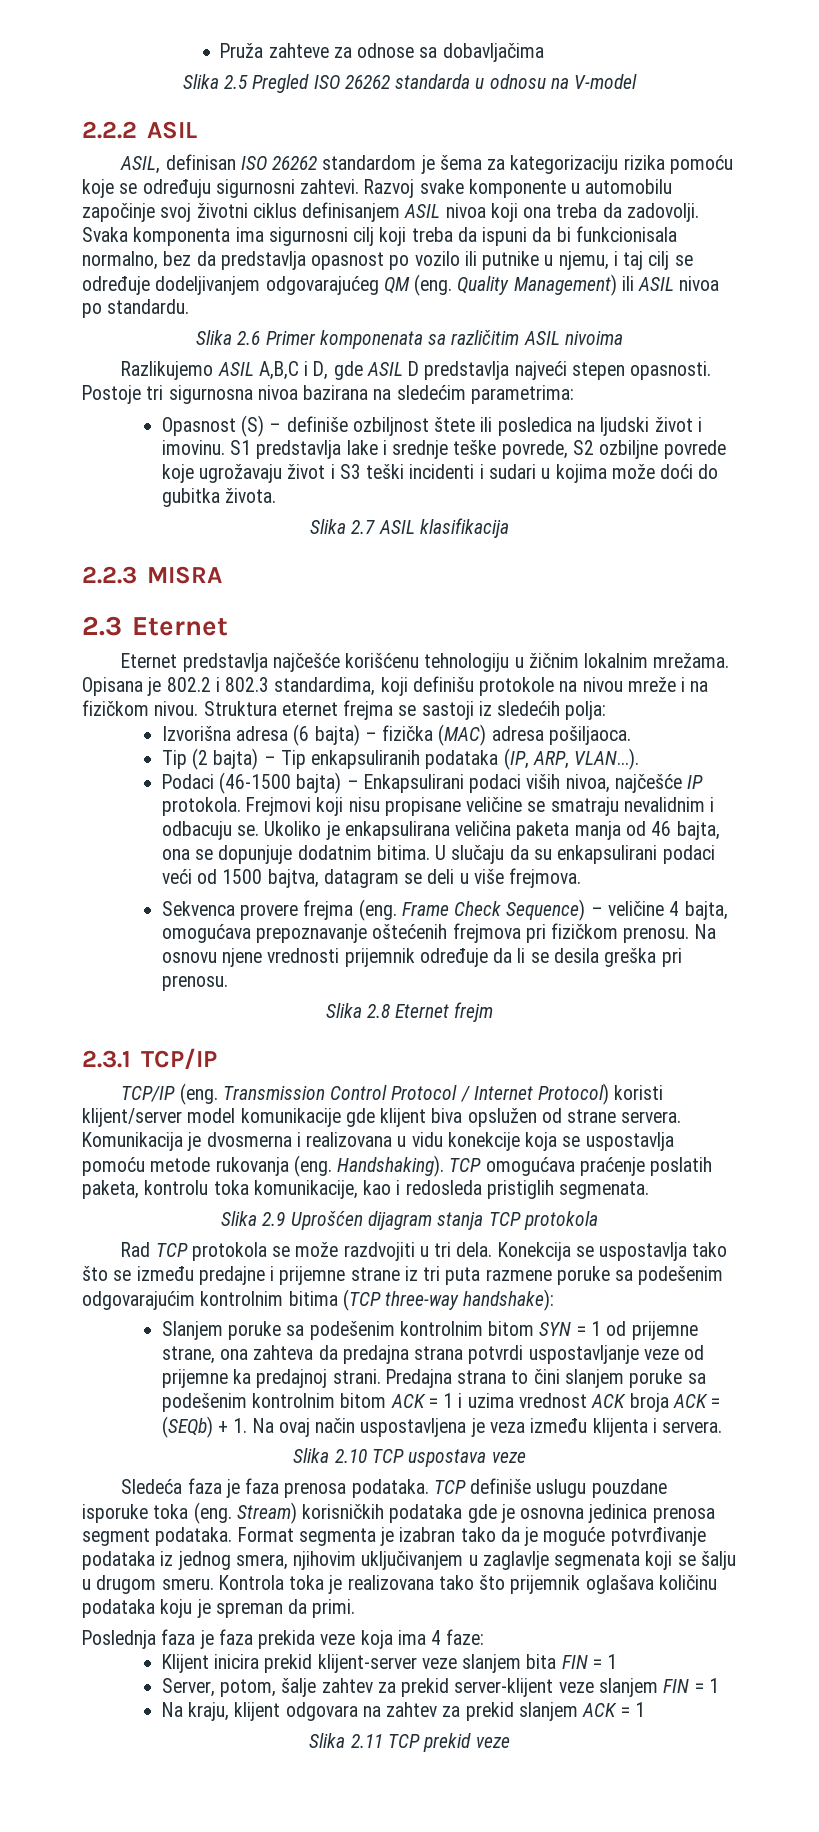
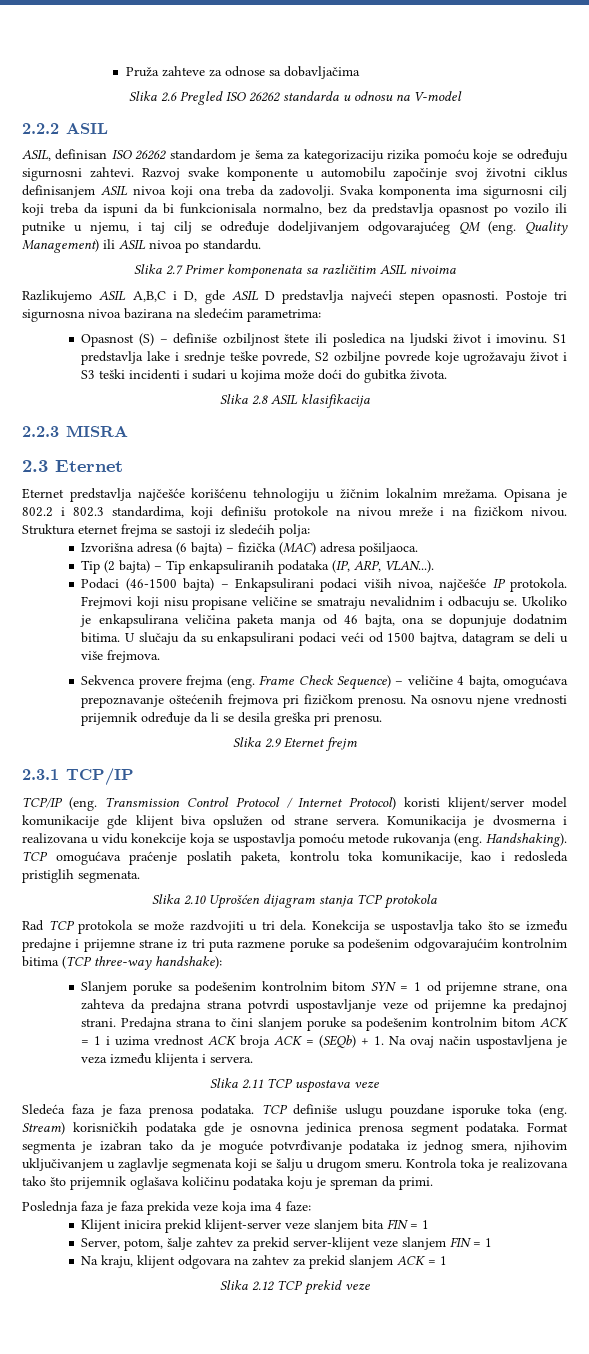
- Slika 2.5 Pregled ISO 26262 standarda u odnosu na V-model
+ Slika 2.6 Pregled ISO 26262 standarda u odnosu na V-model
- Slika 2.6 Primer komponenata sa različitim ASIL nivoima
+ Slika 2.7 Primer komponenata sa različitim ASIL nivoima
- Slika 2.7 ASIL klasifikacija
+ Slika 2.8 ASIL klasifikacija
- Slika 2.8 Eternet frejm
+ Slika 2.9 Eternet frejm
- Slika 2.9 Uprošćen dijagram stanja TCP protokola
+ Slika 2.10 Uprošćen dijagram stanja TCP protokola
- Slika 2.10 TCP uspostava veze
+ Slika 2.11 TCP uspostava veze
- Slika 2.11 TCP prekid veze
+ Slika 2.12 TCP prekid veze

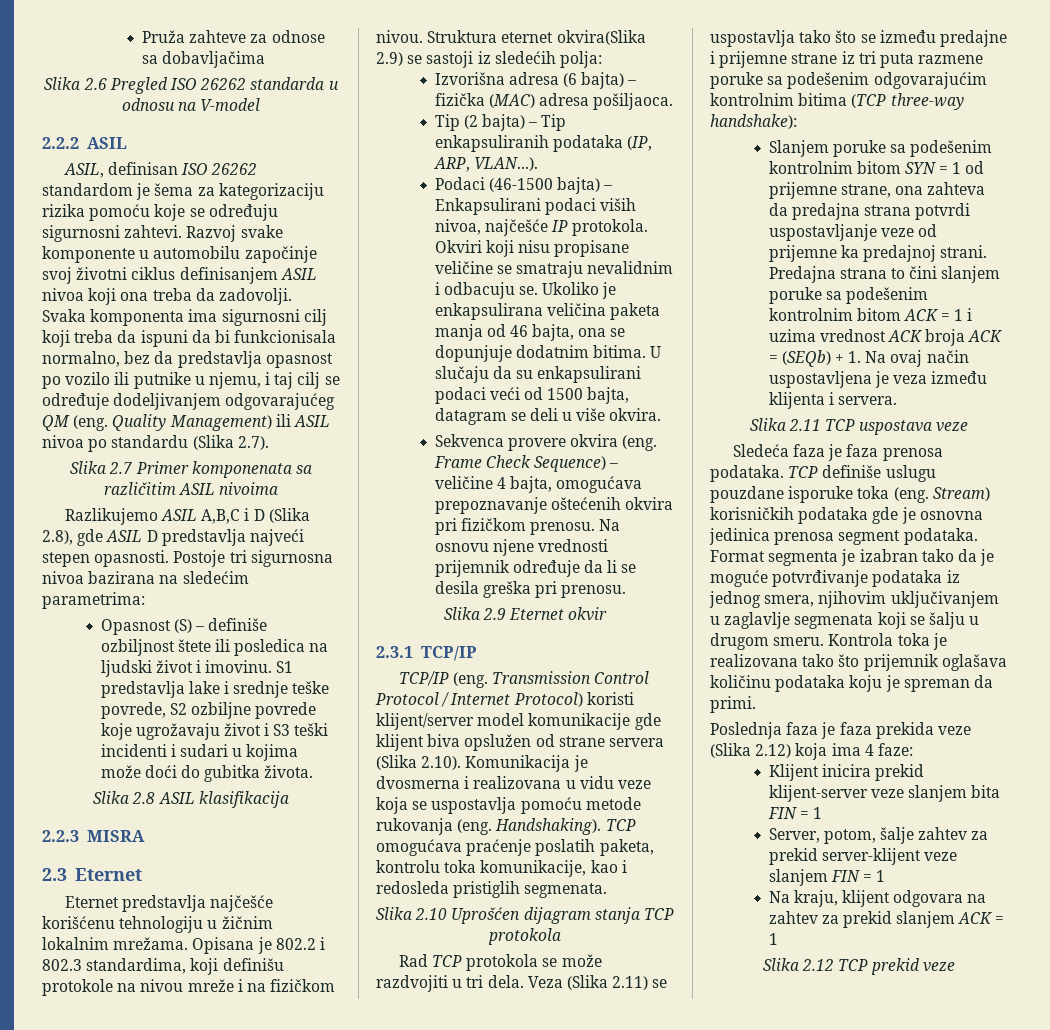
- Quality Management) ili ASIL nivoa po standardu.
+ Quality Management) ili ASIL nivoa po standardu (Slika 2.7).
- Razlikujemo ASIL A,B,C i D, gde ASIL D predstavlja najveći stepen opasnosti.
+ Razlikujemo ASIL A,B,C i D (Slika 2.8), gde ASIL D predstavlja najveći stepen opasnosti.
- Struktura eternet frejma se sastoji iz sledećih polja:
+ Struktura eternet okvira(Slika 2.9) se sastoji iz sledećih polja:
- Frejmovi koji nisu propisane veličine se smatraju nevalidnim i odbacuju se.
+ Okviri koji nisu propisane veličine se smatraju nevalidnim i odbacuju se.
- U slučaju da su enkapsulirani podaci veći od 1500 bajtva, datagram se deli u više frejmova.
+ U slučaju da su enkapsulirani podaci veći od 1500 bajta, datagram se deli u više okvira.
- Sekvenca provere frejma (eng.
+ Sekvenca provere okvira (eng.
- Frame Check Sequence) – veličine 4 bajta, omogućava prepoznavanje oštećenih frejmova pri fizičkom prenosu.
+ Frame Check Sequence) – veličine 4 bajta, omogućava prepoznavanje oštećenih okvira pri fizičkom prenosu.
- Slika 2.9 Eternet frejm
+ Slika 2.9 Eternet okvir
- Transmission Control Protocol / Internet Protocol) koristi klijent/server model komunikacije gde klijent biva opslužen od strane servera. Komunikacija je dvosmerna i realizovana u vidu konekcije koja se uspostavlja pomoću metode rukovanja (eng.
+ Transmission Control Protocol / Internet Protocol) koristi klijent/server model komunikacije gde klijent biva opslužen od strane servera (Slika 2.10). Komunikacija je dvosmerna i realizovana u vidu veze koja se uspostavlja pomoću metode rukovanja (eng.
- Konekcija se uspostavlja tako što se između predajne i prijemne strane iz tri puta razmene poruke sa podešenim odgovarajućim kontrolnim bitima (TCP three-way handshake):
+ Veza (Slika 2.11) se uspostavlja tako što se između predajne i prijemne strane iz tri puta razmene poruke sa podešenim odgovarajućim kontrolnim bitima (TCP three-way handshake):
- Poslednja faza je faza prekida veze koja ima 4 faze:
+ Poslednja faza je faza prekida veze (Slika 2.12) koja ima 4 faze:

